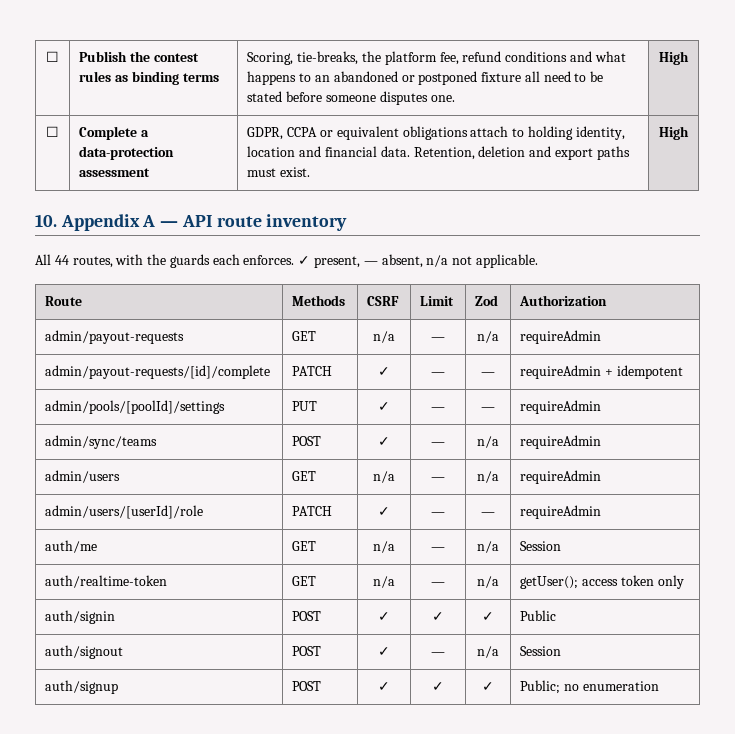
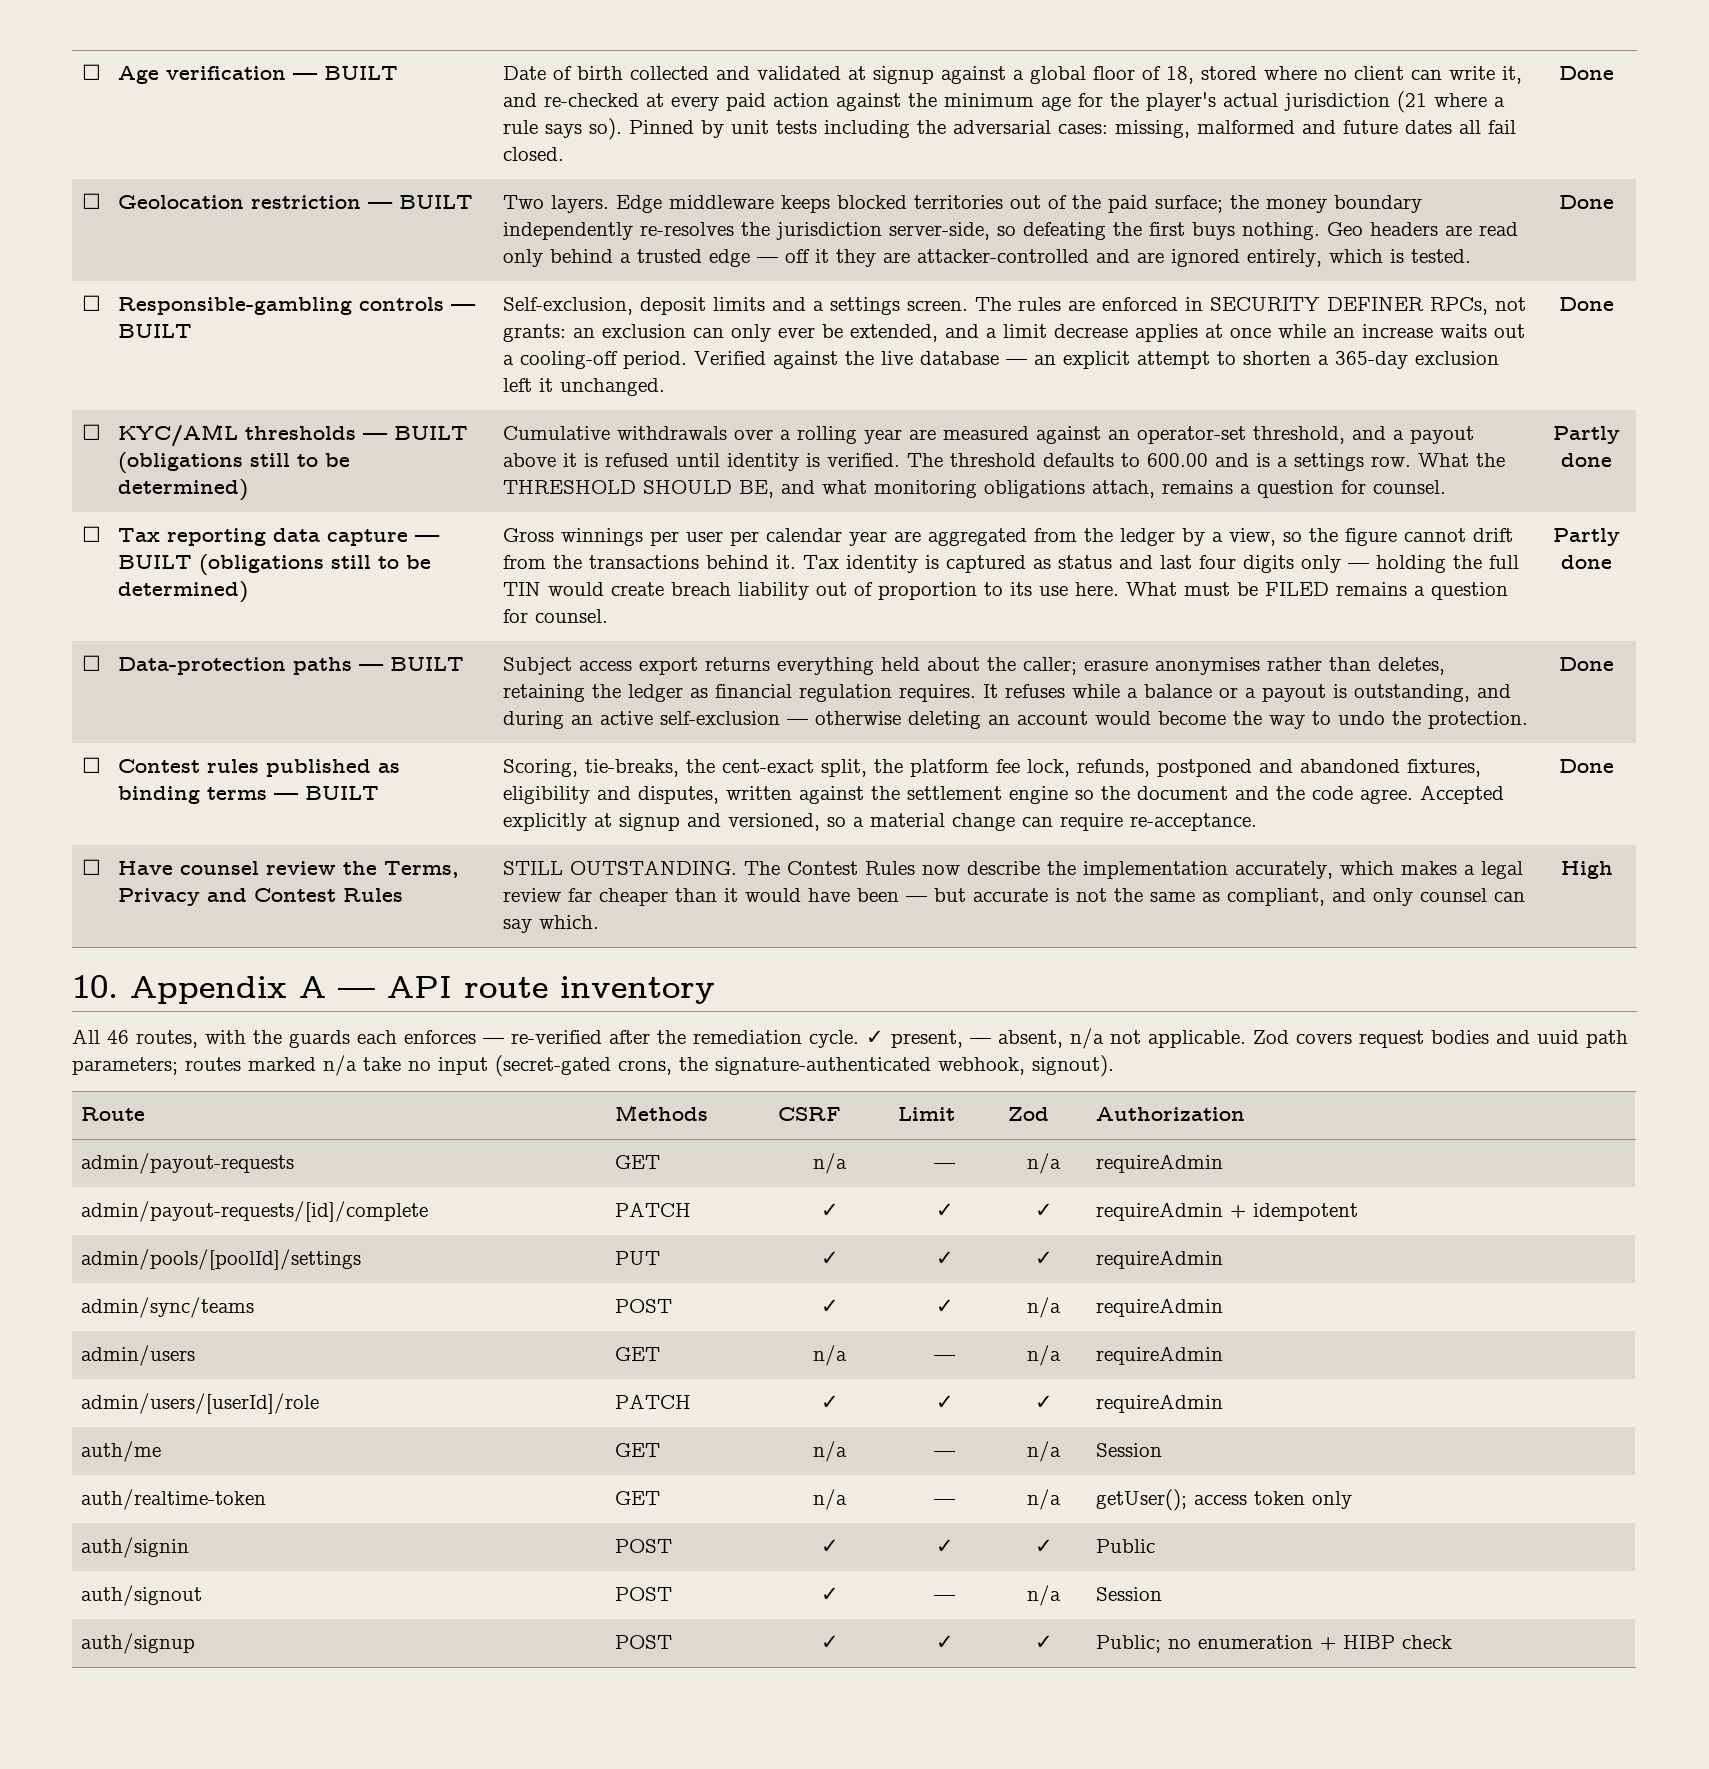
- ☐ | Publish the contest rules as binding terms
+ ☐ | Age verification — BUILT | Date of birth collected and validated at signup against a global floor of 18, stored where no client can write it, and re-checked at every paid action against the minimum age for the player's actual jurisdiction (21 where a rule says so). Pinned by unit tests including the adversarial cases: missing, malformed and future dates all fail closed. | Done
+ ☐ | Geolocation restriction — BUILT | Two layers. Edge middleware keeps blocked territories out of the paid surface; the money boundary independently re-resolves the jurisdiction server-side, so defeating the first buys nothing. Geo headers are read only behind a trusted edge — off it they are attacker-controlled and are ignored entirely, which is tested. | Done
+ ☐ | Responsible-gambling controls — BUILT | Self-exclusion, deposit limits and a settings screen. The rules are enforced in SECURITY DEFINER RPCs, not grants: an exclusion can only ever be extended, and a limit decrease applies at once while an increase waits out a cooling-off period. Verified against the live database — an explicit attempt to shorten a 365-day exclusion left it unchanged. | Done
+ ☐ | KYC/AML thresholds — BUILT (obligations still to be determined) | Cumulative withdrawals over a rolling year are measured against an operator-set threshold, and a payout above it is refused until identity is verified. The threshold defaults to 600.00 and is a settings row. What the THRESHOLD SHOULD BE, and what monitoring obligations attach, remains a question for counsel. | Partly done
+ ☐ | Tax reporting data capture — BUILT (obligations still to be determined) | Gross winnings per user per calendar year are aggregated from the ledger by a view, so the figure cannot drift from the transactions behind it. Tax identity is captured as status and last four digits only — holding the full TIN would create breach liability out of proportion to its use here. What must be FILED remains a question for counsel. | Partly done
+ ☐ | Data-protection paths — BUILT | Subject access export returns everything held about the caller; erasure anonymises rather than deletes, retaining the ledger as financial regulation requires. It refuses while a balance or a payout is outstanding, and during an active self-exclusion — otherwise deleting an account would become the way to undo the protection. | Done
+ ☐ | Contest rules published as binding terms — BUILT
- Scoring, tie-breaks, the platform fee, refund conditions and what happens to an abandoned or postponed fixture all need to be stated before someone disputes one. | High
- ☐ | Complete a data-protection assessment | GDPR, CCPA or equivalent obligations attach to holding identity, location and financial data. Retention, deletion and export paths must exist. | High
+ Scoring, tie-breaks, the cent-exact split, the platform fee lock, refunds, postponed and abandoned fixtures, eligibility and disputes, written against the settlement engine so the document and the code agree. Accepted explicitly at signup and versioned, so a material change can require re-acceptance. | Done
+ ☐ | Have counsel review the Terms, Privacy and Contest Rules | STILL OUTSTANDING. The Contest Rules now describe the implementation accurately, which makes a legal review far cheaper than it would have been — but accurate is not the same as compliant, and only counsel can say which. | High
- All 44 routes, with the guards each enforces.
+ All 46 routes, with the guards each enforces — re-verified after the remediation cycle.
+ Zod covers request bodies and uuid path parameters; routes marked n/a take no input (secret-gated crons, the signature-authenticated webhook, signout).
- admin/payout-requests/[id]/complete | PATCH | ✓ | — | — | requireAdmin + idempotent
+ admin/payout-requests/[id]/complete | PATCH | ✓ | ✓ | ✓ | requireAdmin + idempotent
- admin/pools/[poolId]/settings | PUT | ✓ | — | — | requireAdmin
+ admin/pools/[poolId]/settings | PUT | ✓ | ✓ | ✓ | requireAdmin
- admin/sync/teams | POST | ✓ | — | n/a | requireAdmin
+ admin/sync/teams | POST | ✓ | ✓ | n/a | requireAdmin
- admin/users/[userId]/role | PATCH | ✓ | — | — | requireAdmin
+ admin/users/[userId]/role | PATCH | ✓ | ✓ | ✓ | requireAdmin
- auth/signup | POST | ✓ | ✓ | ✓ | Public; no enumeration
+ auth/signup | POST | ✓ | ✓ | ✓ | Public; no enumeration + HIBP check

